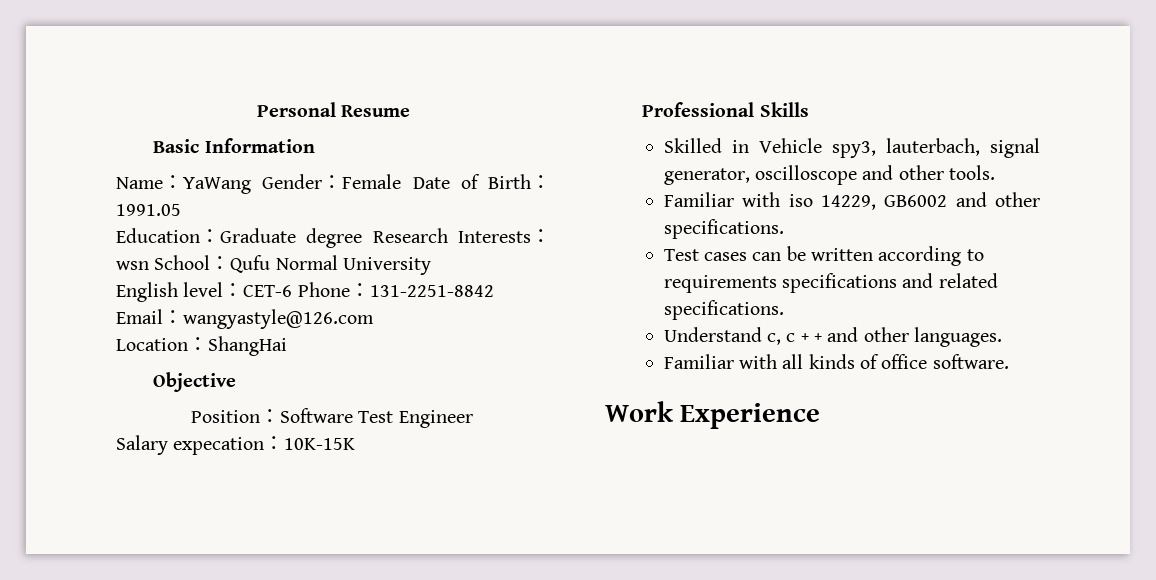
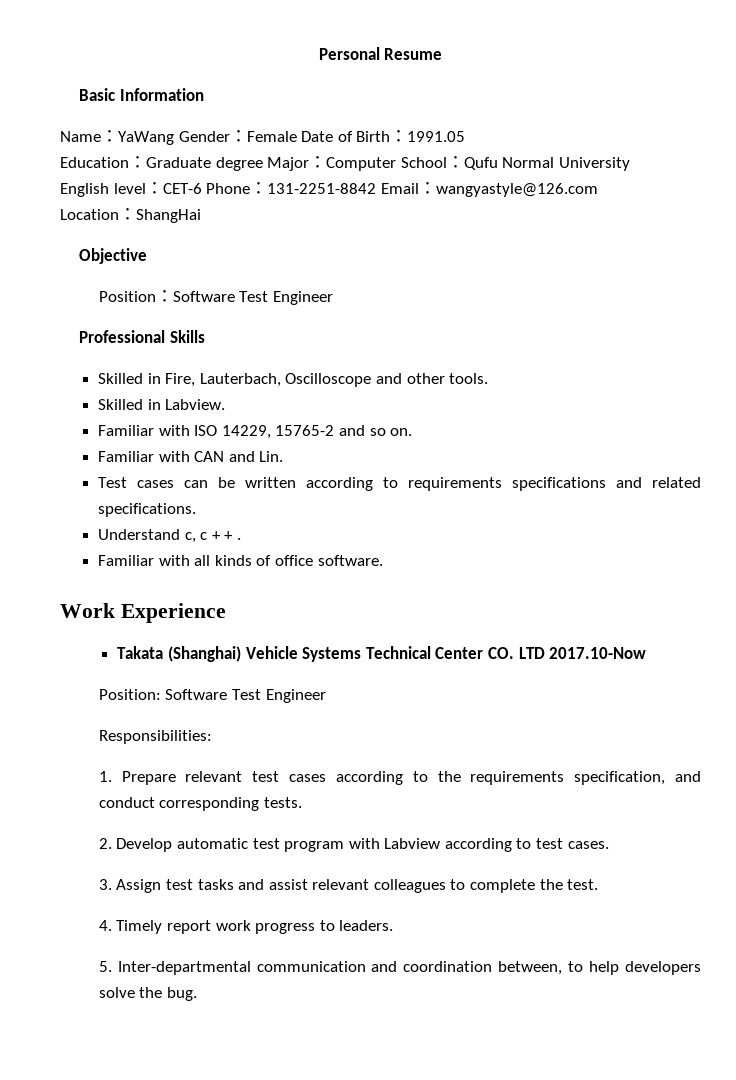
- Education：Graduate degree Research Interests：wsn School：Qufu Normal University
+ Education：Graduate degree Major：Computer School：Qufu Normal University
- Salary expecation：10K-15K
- Skilled in Vehicle spy3, lauterbach, signal generator, oscilloscope and other tools.
+ Skilled in Fire, Lauterbach, Oscilloscope and other tools.
- Familiar with iso 14229, GB6002 and other specifications.
+ Skilled in Labview.
+ Familiar with ISO 14229, 15765-2 and so on.
+ Familiar with CAN and Lin.
- Understand c, c + + and other languages.
+ Understand c, c + + .
+ Takata (Shanghai) Vehicle Systems Technical Center CO. LTD 2017.10-Now
+ Position: Software Test Engineer
+ Responsibilities:
+ 1. Prepare relevant test cases according to the requirements specification, and conduct corresponding tests.
+ 2. Develop automatic test program with Labview according to test cases.
+ 3. Assign test tasks and assist relevant colleagues to complete the test.
+ 4. Timely report work progress to leaders.
+ 5. Inter-departmental communication and coordination between, to help developers solve the bug.

